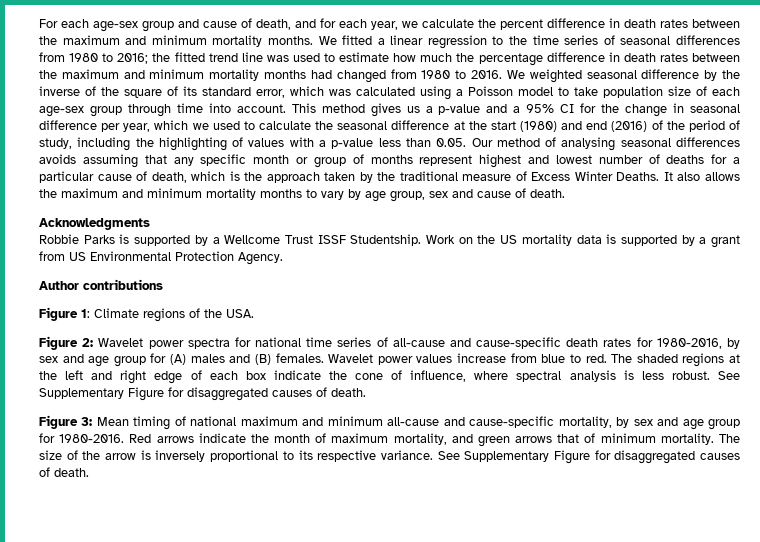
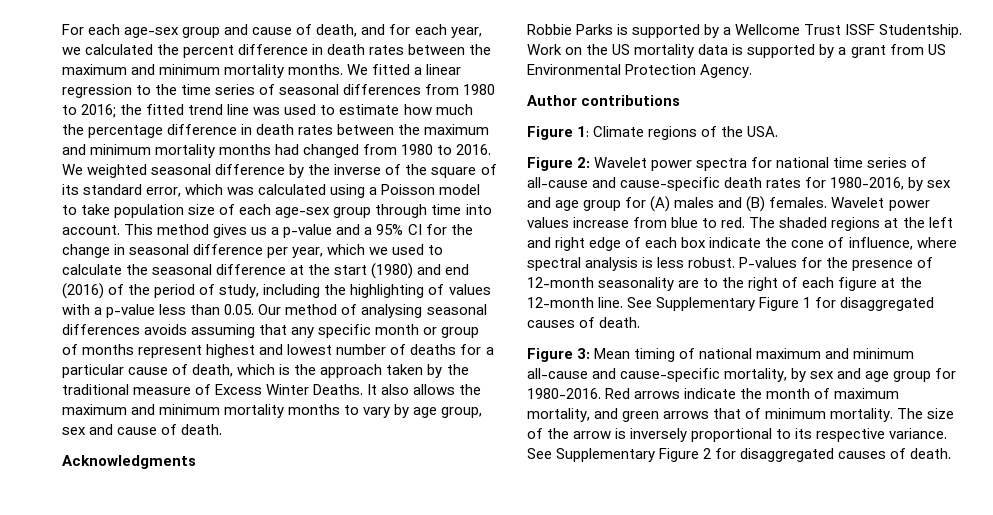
- For each age-sex group and cause of death, and for each year, we calculate the percent difference in death rates between the maximum and minimum mortality months.
+ For each age-sex group and cause of death, and for each year, we calculated the percent difference in death rates between the maximum and minimum mortality months.
- The shaded regions at the left and right edge of each box indicate the cone of influence, where spectral analysis is less robust. See Supplementary Figure for disaggregated causes of death.
+ The shaded regions at the left and right edge of each box indicate the cone of influence, where spectral analysis is less robust. P-values for the presence of 12-month seasonality are to the right of each figure at the 12-month line. See Supplementary Figure 1 for disaggregated causes of death.
- The size of the arrow is inversely proportional to its respective variance. See Supplementary Figure for disaggregated causes of death.
+ The size of the arrow is inversely proportional to its respective variance. See Supplementary Figure 2 for disaggregated causes of death.

